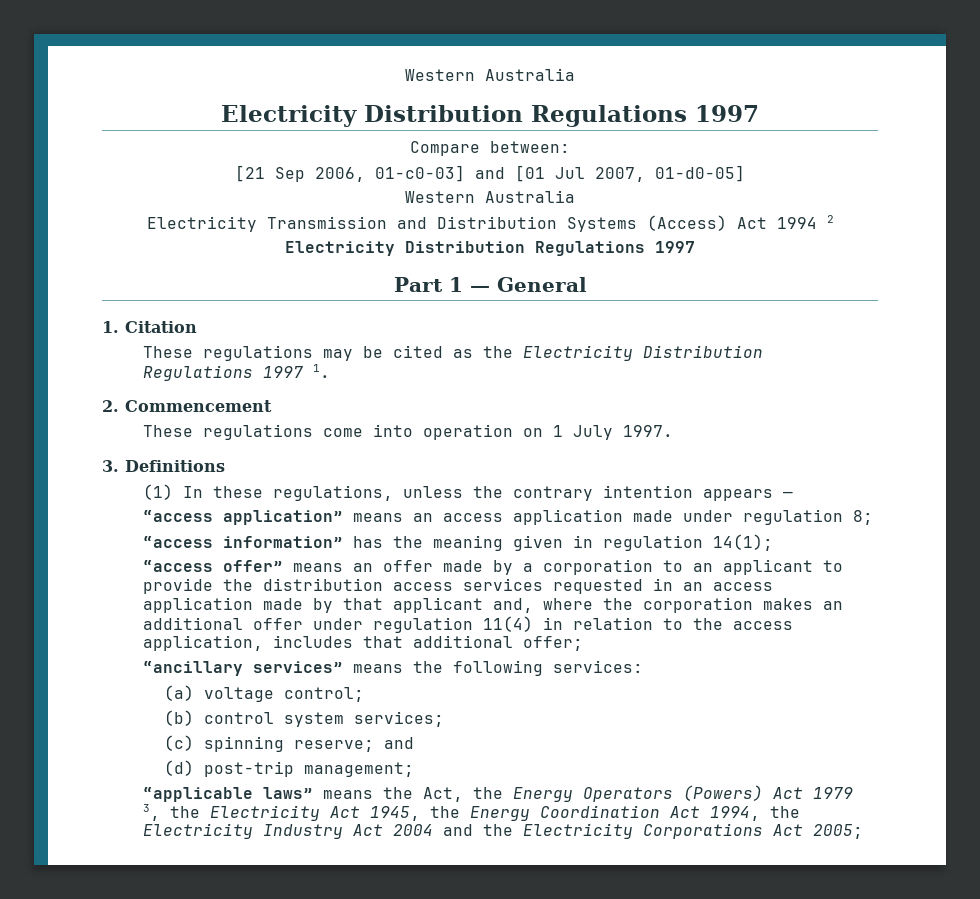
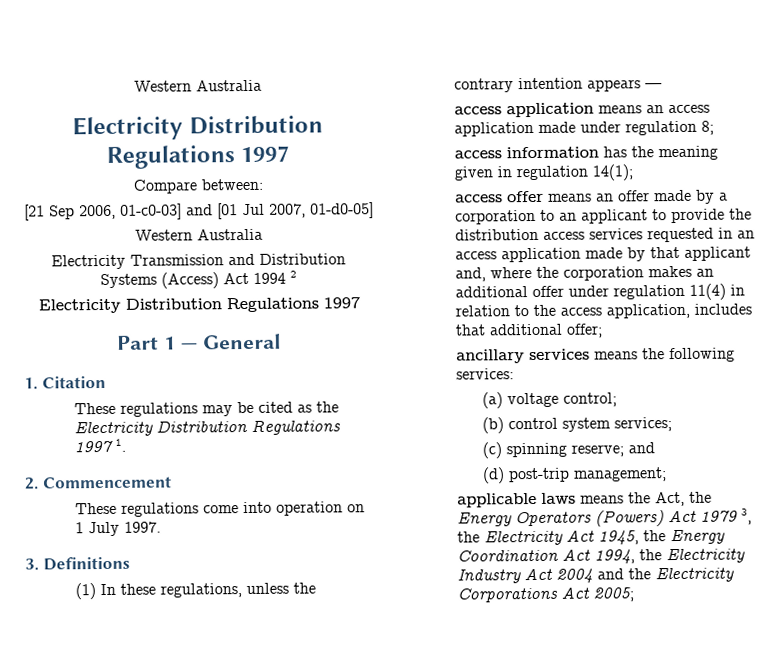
- “access application” means an access application made under regulation 8;
+ access application means an access application made under regulation 8;
- “access information” has the meaning given in regulation 14(1);
+ access information has the meaning given in regulation 14(1);
- “access offer” means an offer made by a corporation to an applicant to provide the distribution access services requested in an access application made by that applicant and, where the corporation makes an additional offer under regulation 11(4) in relation to the access application, includes that additional offer;
+ access offer means an offer made by a corporation to an applicant to provide the distribution access services requested in an access application made by that applicant and, where the corporation makes an additional offer under regulation 11(4) in relation to the access application, includes that additional offer;
- “ancillary services” means the following services:
+ ancillary services means the following services:
- “applicable laws” means the Act, the Energy Operators (Powers) Act 1979 3, the Electricity Act 1945, the Energy Coordination Act 1994, the Electricity Industry Act 2004 and the Electricity Corporations Act 2005;
+ applicable laws means the Act, the Energy Operators (Powers) Act 1979 3, the Electricity Act 1945, the Energy Coordination Act 1994, the Electricity Industry Act 2004 and the Electricity Corporations Act 2005;

